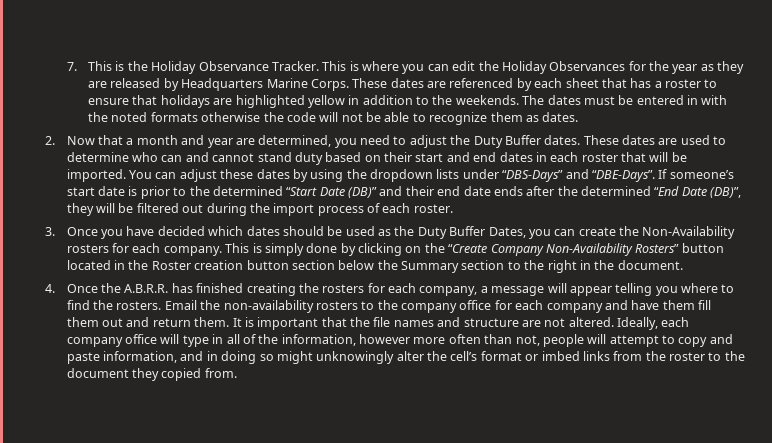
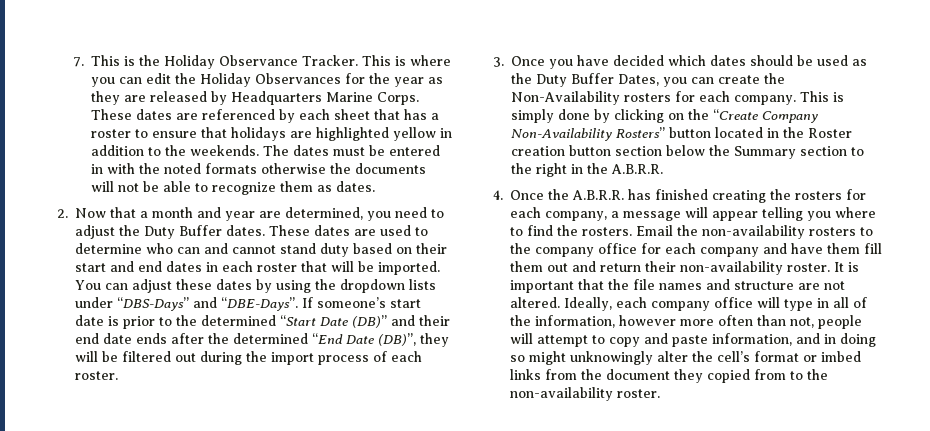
- The dates must be entered in with the noted formats otherwise the code will not be able to recognize them as dates.
+ The dates must be entered in with the noted formats otherwise the documents will not be able to recognize them as dates.
- This is simply done by clicking on the “Create Company Non-Availability Rosters” button located in the Roster creation button section below the Summary section to the right in the document.
+ This is simply done by clicking on the “Create Company Non-Availability Rosters” button located in the Roster creation button section below the Summary section to the right in the A.B.R.R.
- Email the non-availability rosters to the company office for each company and have them fill them out and return them.
+ Email the non-availability rosters to the company office for each company and have them fill them out and return their non-availability roster.
- Ideally, each company office will type in all of the information, however more often than not, people will attempt to copy and paste information, and in doing so might unknowingly alter the cell’s format or imbed links from the roster to the document they copied from.
+ Ideally, each company office will type in all of the information, however more often than not, people will attempt to copy and paste information, and in doing so might unknowingly alter the cell’s format or imbed links from the document they copied from to the non-availability roster.

